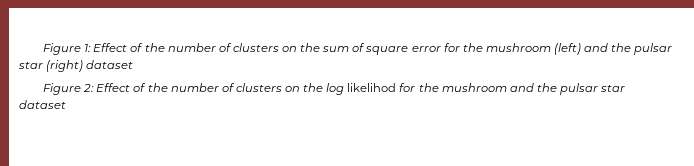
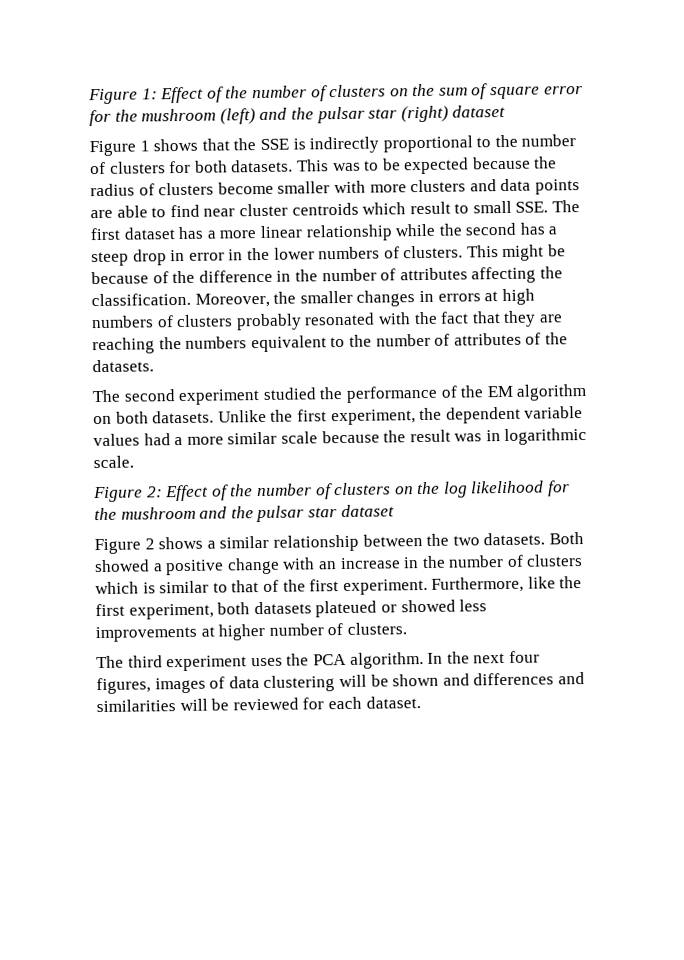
+ Figure 1 shows that the SSE is indirectly proportional to the number of clusters for both datasets. This was to be expected because the radius of clusters become smaller with more clusters and data points are able to find near cluster centroids which result to small SSE. The first dataset has a more linear relationship while the second has a steep drop in error in the lower numbers of clusters. This might be because of the difference in the number of attributes affecting the classification. Moreover, the smaller changes in errors at high numbers of clusters probably resonated with the fact that they are reaching the numbers equivalent to the number of attributes of the datasets.
+ The second experiment studied the performance of the EM algorithm on both datasets. Unlike the first experiment, the dependent variable values had a more similar scale because the result was in logarithmic scale.
- Figure 2: Effect of the number of clusters on the log likelihod for the mushroom and the pulsar star dataset
+ Figure 2: Effect of the number of clusters on the log likelihood for the mushroom and the pulsar star dataset
+ Figure 2 shows a similar relationship between the two datasets. Both showed a positive change with an increase in the number of clusters which is similar to that of the first experiment. Furthermore, like the first experiment, both datasets plateued or showed less improvements at higher number of clusters.
+ The third experiment uses the PCA algorithm. In the next four figures, images of data clustering will be shown and differences and similarities will be reviewed for each dataset.

